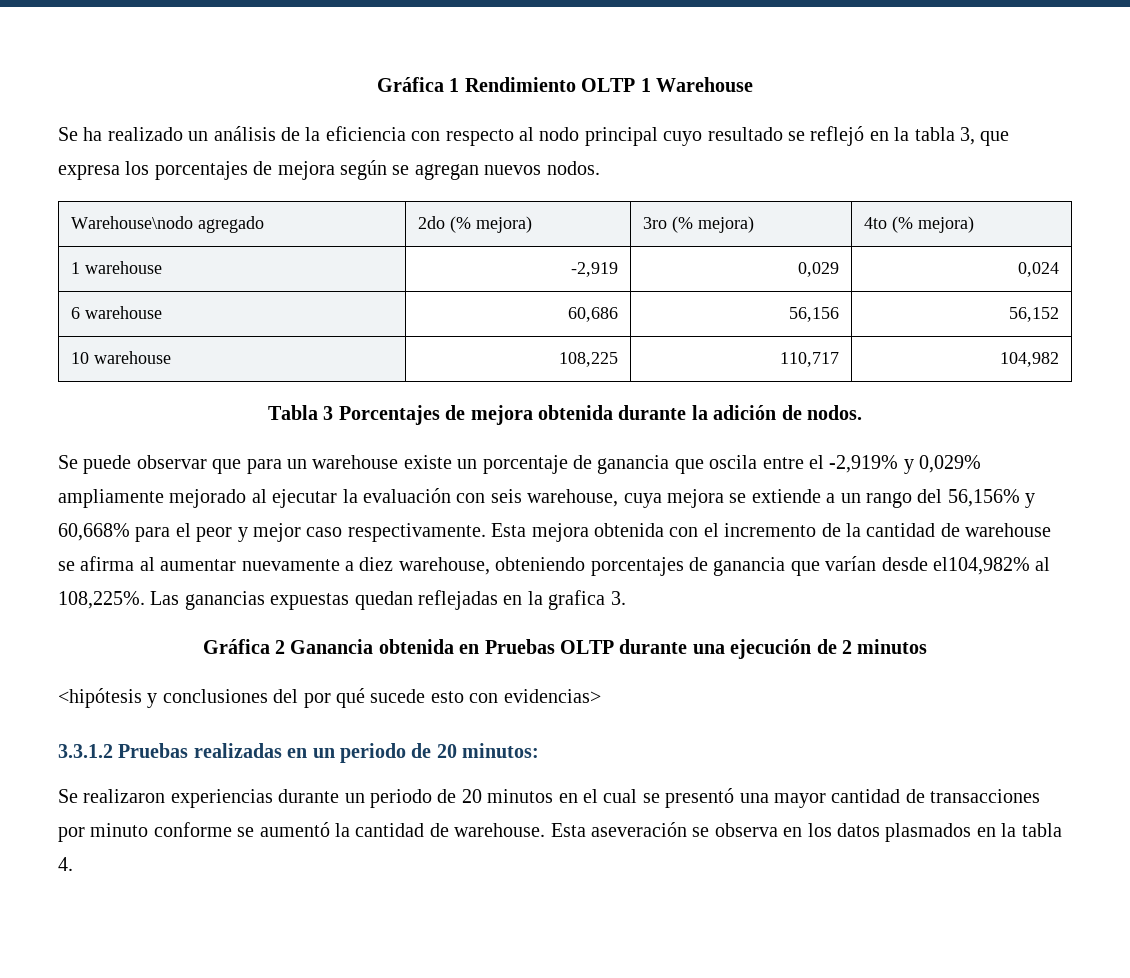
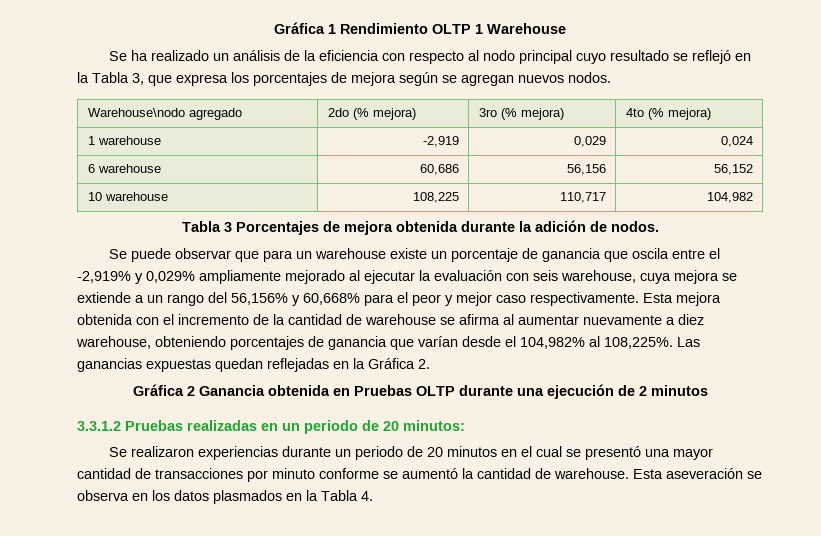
- Se ha realizado un análisis de la eficiencia con respecto al nodo principal cuyo resultado se reflejó en la tabla 3, que expresa los porcentajes de mejora según se agregan nuevos nodos.
+ Se ha realizado un análisis de la eficiencia con respecto al nodo principal cuyo resultado se reflejó en la Tabla 3, que expresa los porcentajes de mejora según se agregan nuevos nodos.
- Esta mejora obtenida con el incremento de la cantidad de warehouse se afirma al aumentar nuevamente a diez warehouse, obteniendo porcentajes de ganancia que varían desde el104,982% al 108,225%.
+ Esta mejora obtenida con el incremento de la cantidad de warehouse se afirma al aumentar nuevamente a diez warehouse, obteniendo porcentajes de ganancia que varían desde el 104,982% al 108,225%.
- Las ganancias expuestas quedan reflejadas en la grafica 3.
+ Las ganancias expuestas quedan reflejadas en la Gráfica 2.
- <hipótesis y conclusiones del por qué sucede esto con evidencias>
- Esta aseveración se observa en los datos plasmados en la tabla 4.
+ Esta aseveración se observa en los datos plasmados en la Tabla 4.

